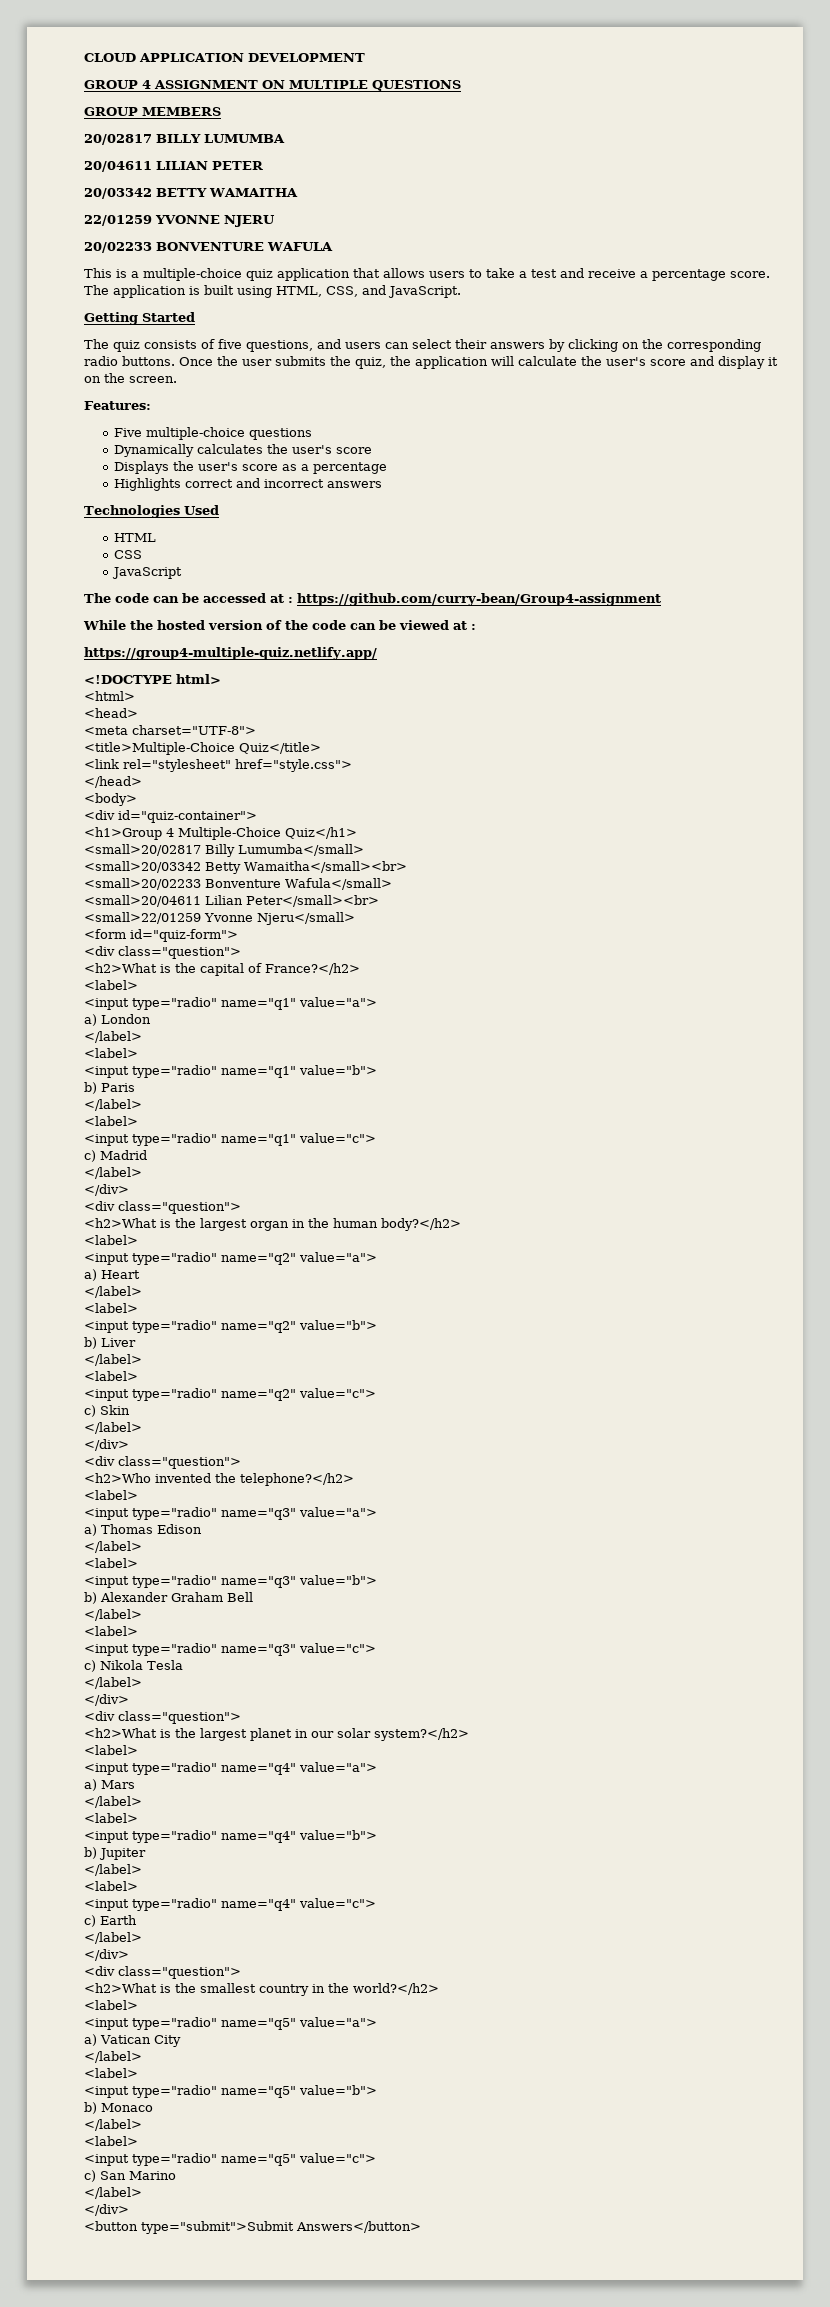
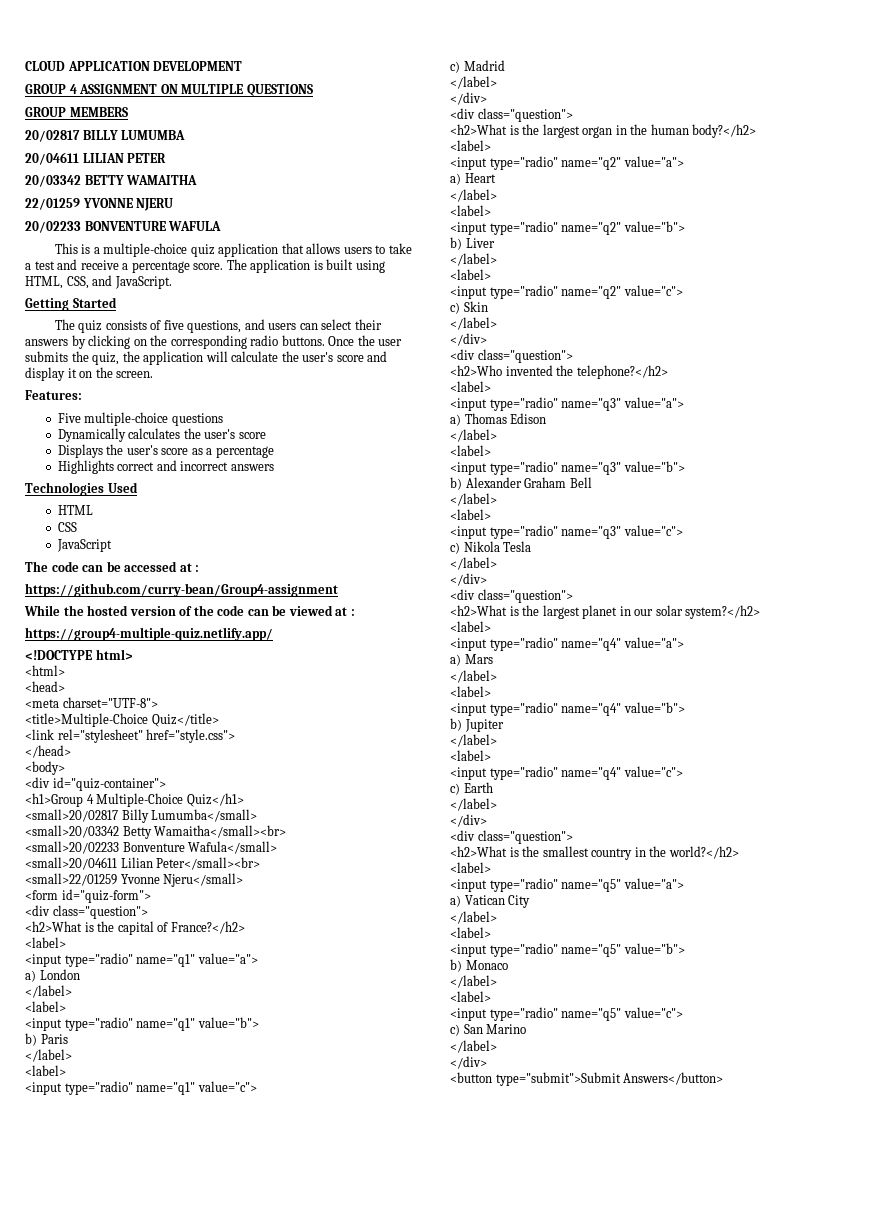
- The code can be accessed at : https://github.com/curry-bean/Group4-assignment
+ The code can be accessed at :
+ https://github.com/curry-bean/Group4-assignment

